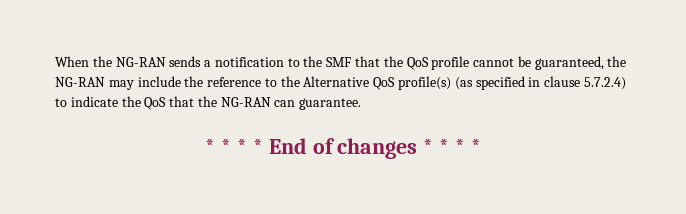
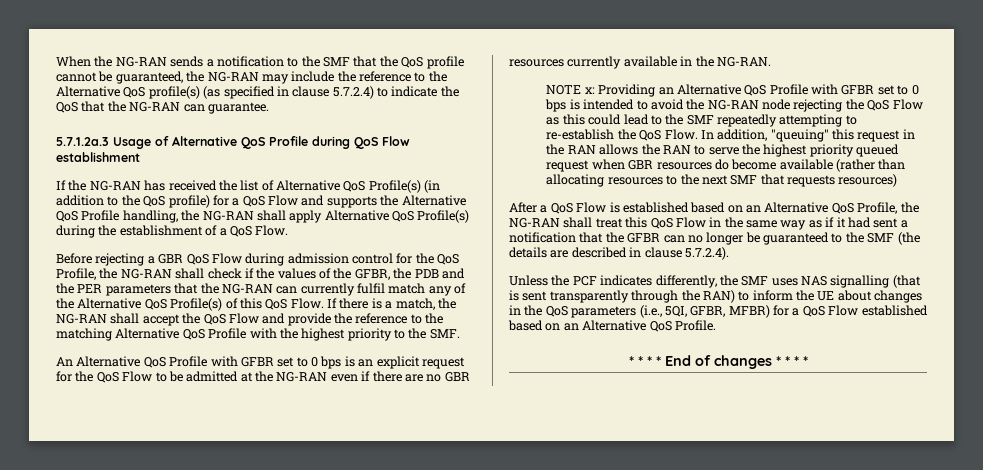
+ 5.7.1.2a.3 Usage of Alternative QoS Profile during QoS Flow establishment
+ If the NG-RAN has received the list of Alternative QoS Profile(s) (in addition to the QoS profile) for a QoS Flow and supports the Alternative QoS Profile handling, the NG-RAN shall apply Alternative QoS Profile(s) during the establishment of a QoS Flow.
+ Before rejecting a GBR QoS Flow during admission control for the QoS Profile, the NG-RAN shall check if the values of the GFBR, the PDB and the PER parameters that the NG-RAN can currently fulfil match any of the Alternative QoS Profile(s) of this QoS Flow. If there is a match, the NG-RAN shall accept the QoS Flow and provide the reference to the matching Alternative QoS Profile with the highest priority to the SMF.
+ An Alternative QoS Profile with GFBR set to 0 bps is an explicit request for the QoS Flow to be admitted at the NG-RAN even if there are no GBR resources currently available in the NG-RAN.
+ NOTE x: Providing an Alternative QoS Profile with GFBR set to 0 bps is intended to avoid the NG-RAN node rejecting the QoS Flow as this could lead to the SMF repeatedly attempting to re-establish the QoS Flow. In addition, "queuing" this request in the RAN allows the RAN to serve the highest priority queued request when GBR resources do become available (rather than allocating resources to the next SMF that requests resources)
+ After a QoS Flow is established based on an Alternative QoS Profile, the NG-RAN shall treat this QoS Flow in the same way as if it had sent a notification that the GFBR can no longer be guaranteed to the SMF (the details are described in clause 5.7.2.4).
+ Unless the PCF indicates differently, the SMF uses NAS signalling (that is sent transparently through the RAN) to inform the UE about changes in the QoS parameters (i.e., 5QI, GFBR, MFBR) for a QoS Flow established based on an Alternative QoS Profile.

